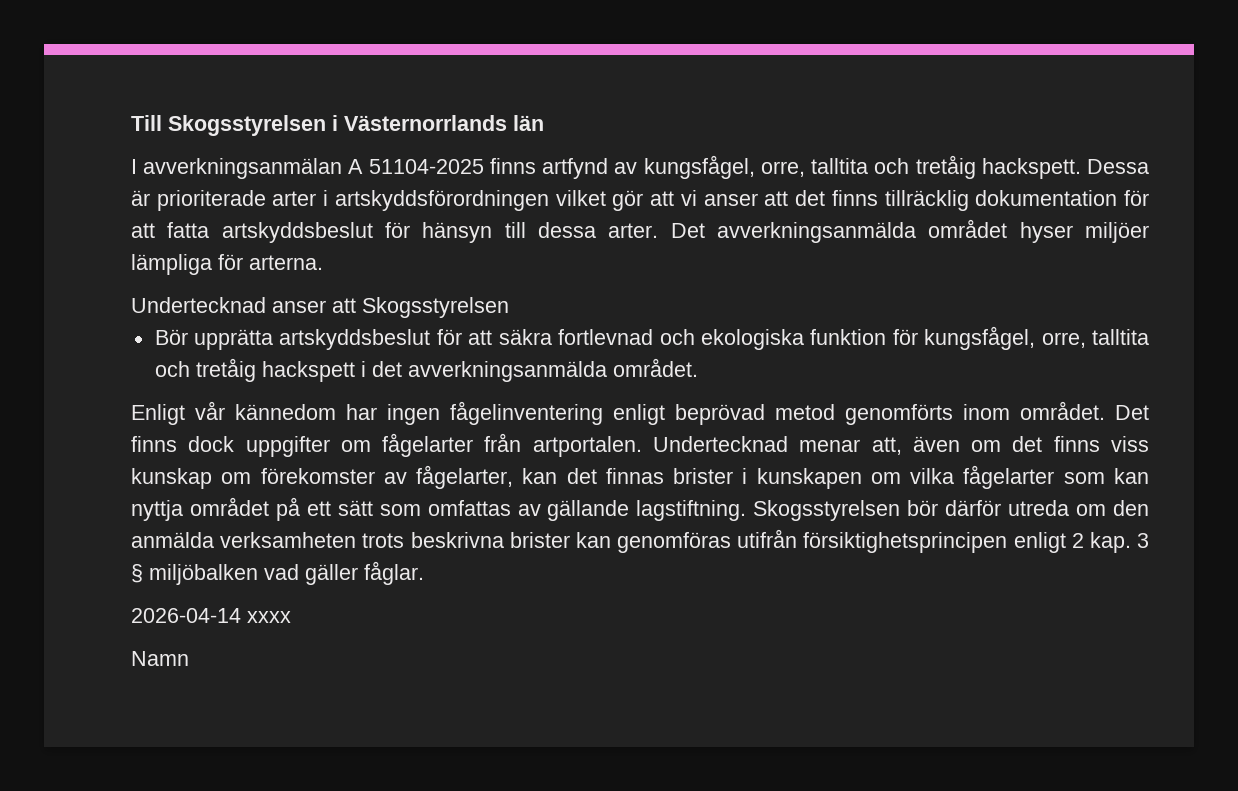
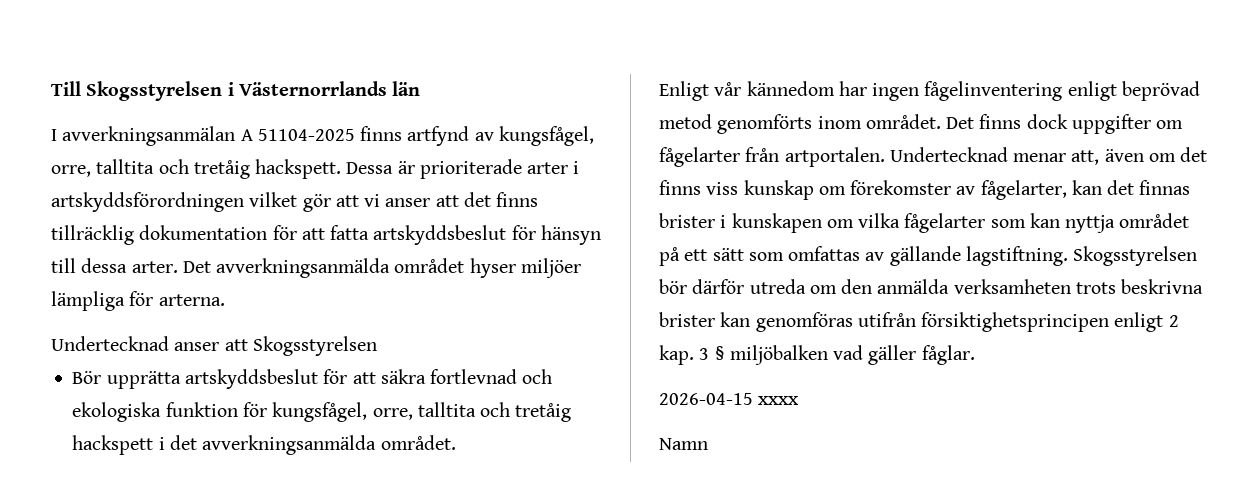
- 2026-04-14 xxxx
+ 2026-04-15 xxxx

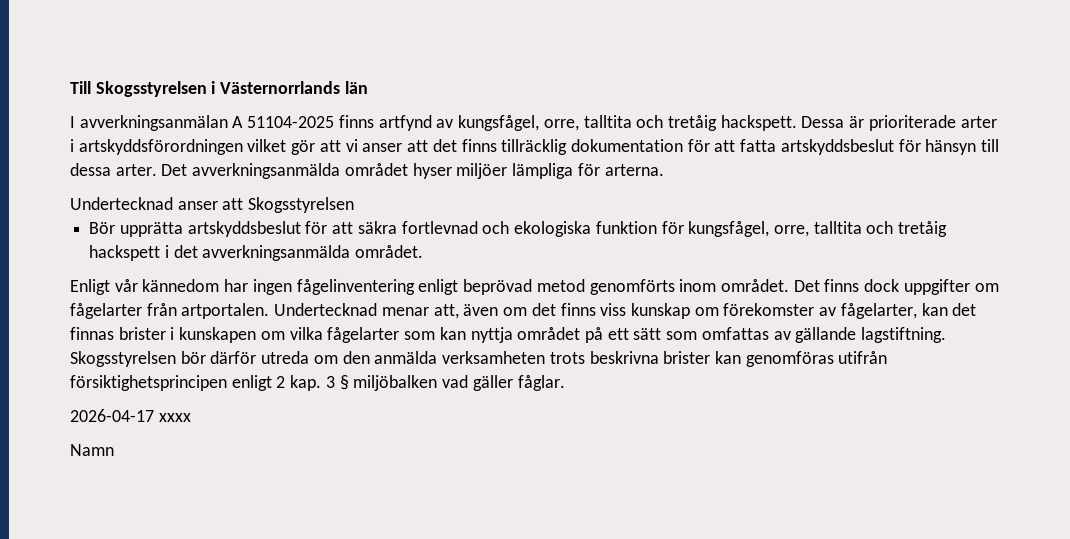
- 2026-04-15 xxxx
+ 2026-04-17 xxxx

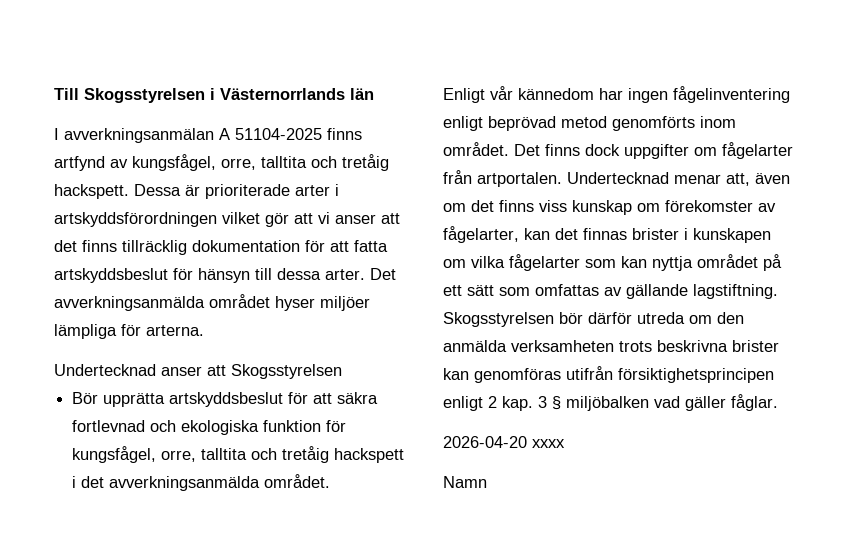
- 2026-04-17 xxxx
+ 2026-04-20 xxxx

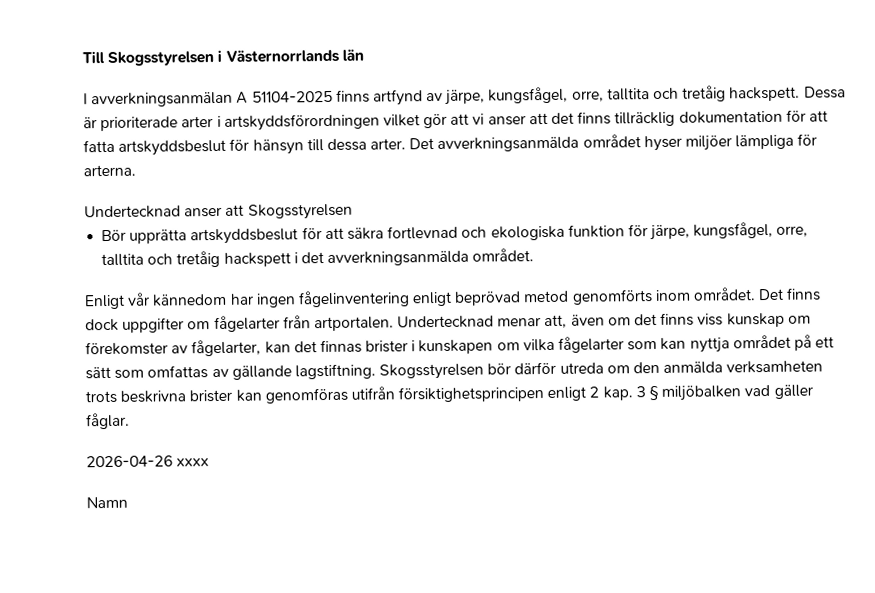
- I avverkningsanmälan A 51104-2025 finns artfynd av kungsfågel, orre, talltita och tretåig hackspett.
+ I avverkningsanmälan A 51104-2025 finns artfynd av järpe, kungsfågel, orre, talltita och tretåig hackspett.
- Bör upprätta artskyddsbeslut för att säkra fortlevnad och ekologiska funktion för kungsfågel, orre, talltita och tretåig hackspett i det avverkningsanmälda området.
+ Bör upprätta artskyddsbeslut för att säkra fortlevnad och ekologiska funktion för järpe, kungsfågel, orre, talltita och tretåig hackspett i det avverkningsanmälda området.
- 2026-04-20 xxxx
+ 2026-04-26 xxxx

